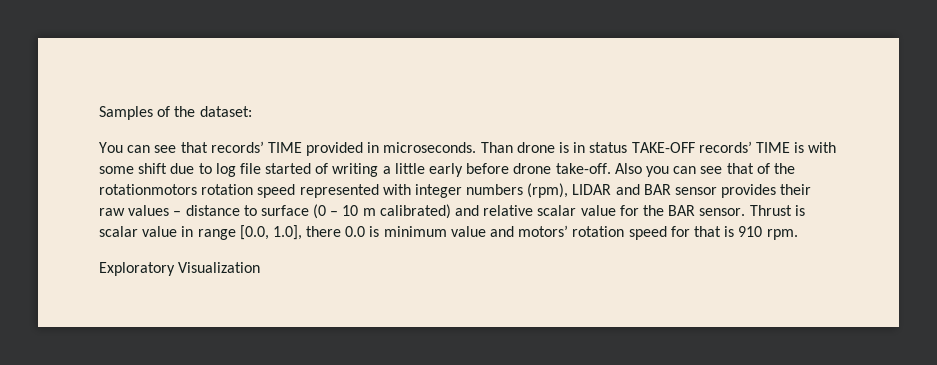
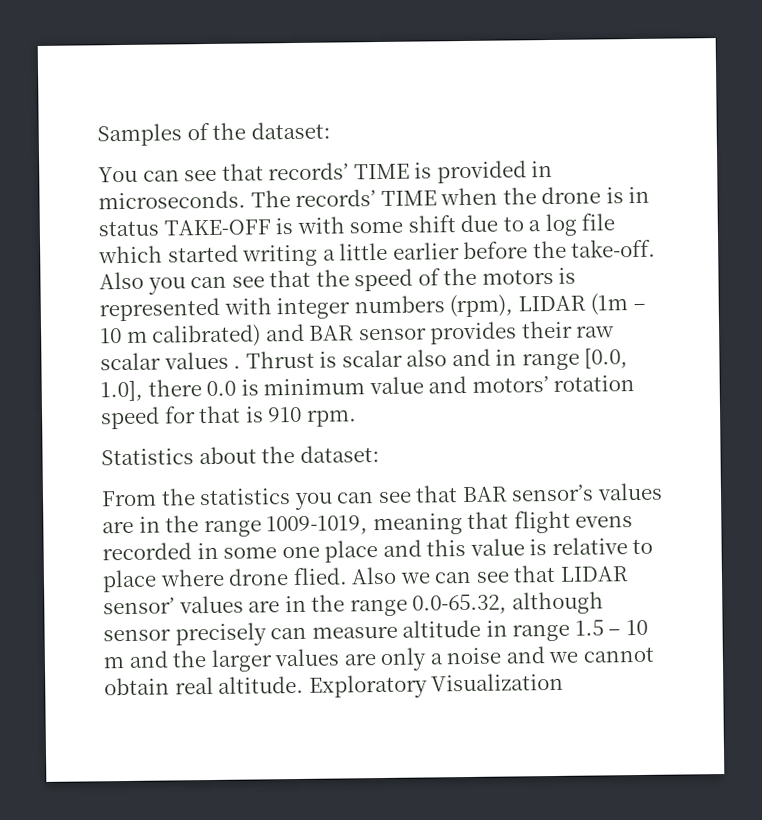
- You can see that records’ TIME provided in microseconds.
+ You can see that records’ TIME is provided in microseconds.
- Than drone is in status TAKE-OFF records’ TIME is with some shift due to log file started of writing a little early before drone take-off.
+ The records’ TIME when the drone is in status TAKE-OFF is with some shift due to a log file which started writing a little earlier before the take-off.
- Also you can see that of the rotationmotors rotation speed represented with integer numbers (rpm), LIDAR and BAR sensor provides their raw values – distance to surface (0 – 10 m calibrated) and relative scalar value for the BAR sensor.
+ Also you can see that the speed of the motors is represented with integer numbers (rpm), LIDAR (1m – 10 m calibrated) and BAR sensor provides their raw scalar values .
- Thrust is scalar value in range [0.0, 1.0], there 0.0 is minimum value and motors’ rotation speed for that is 910 rpm.
+ Thrust is scalar also and in range [0.0, 1.0], there 0.0 is minimum value and motors’ rotation speed for that is 910 rpm.
+ Statistics about the dataset:
+ From the statistics you can see that BAR sensor’s values are in the range 1009-1019, meaning that flight evens recorded in some one place and this value is relative to place where drone flied. Also we can see that LIDAR sensor’ values are in the range 0.0-65.32, although sensor precisely can measure altitude in range 1.5 – 10 m and the larger values are only a noise and we cannot obtain real altitude.

